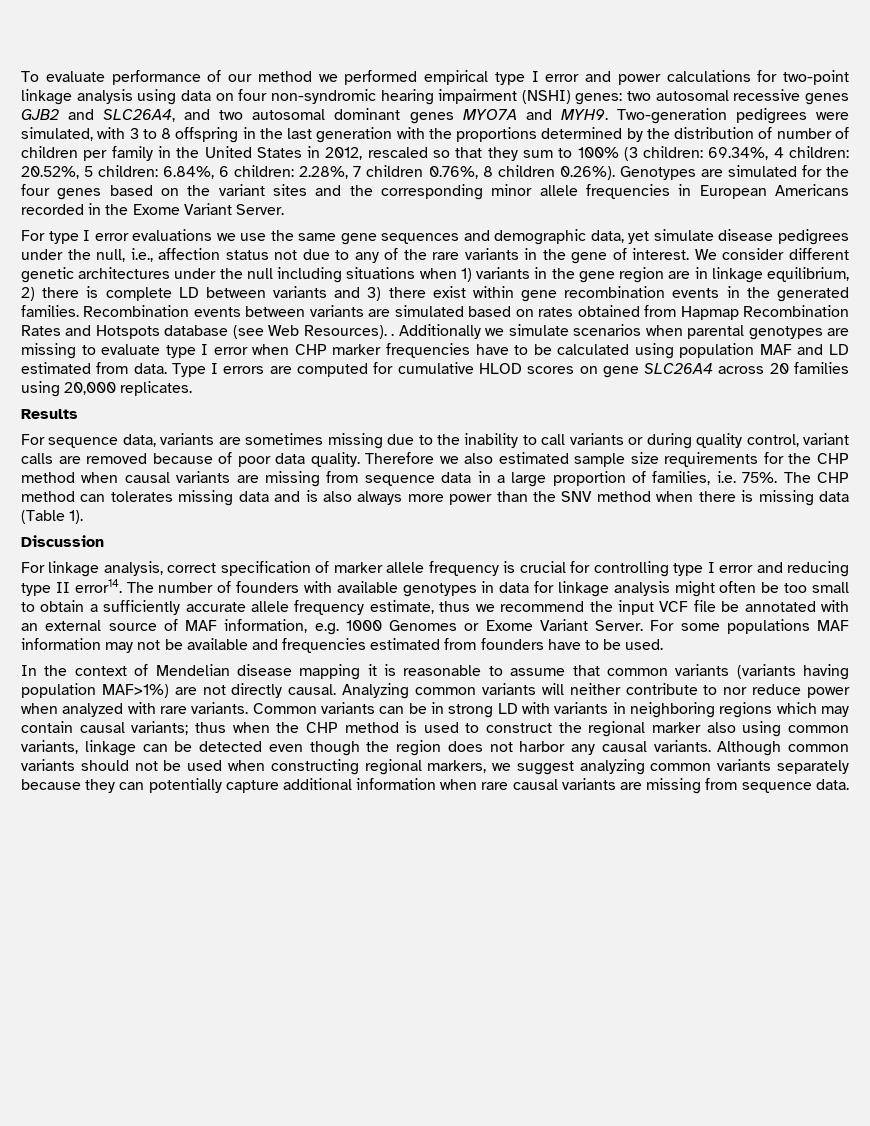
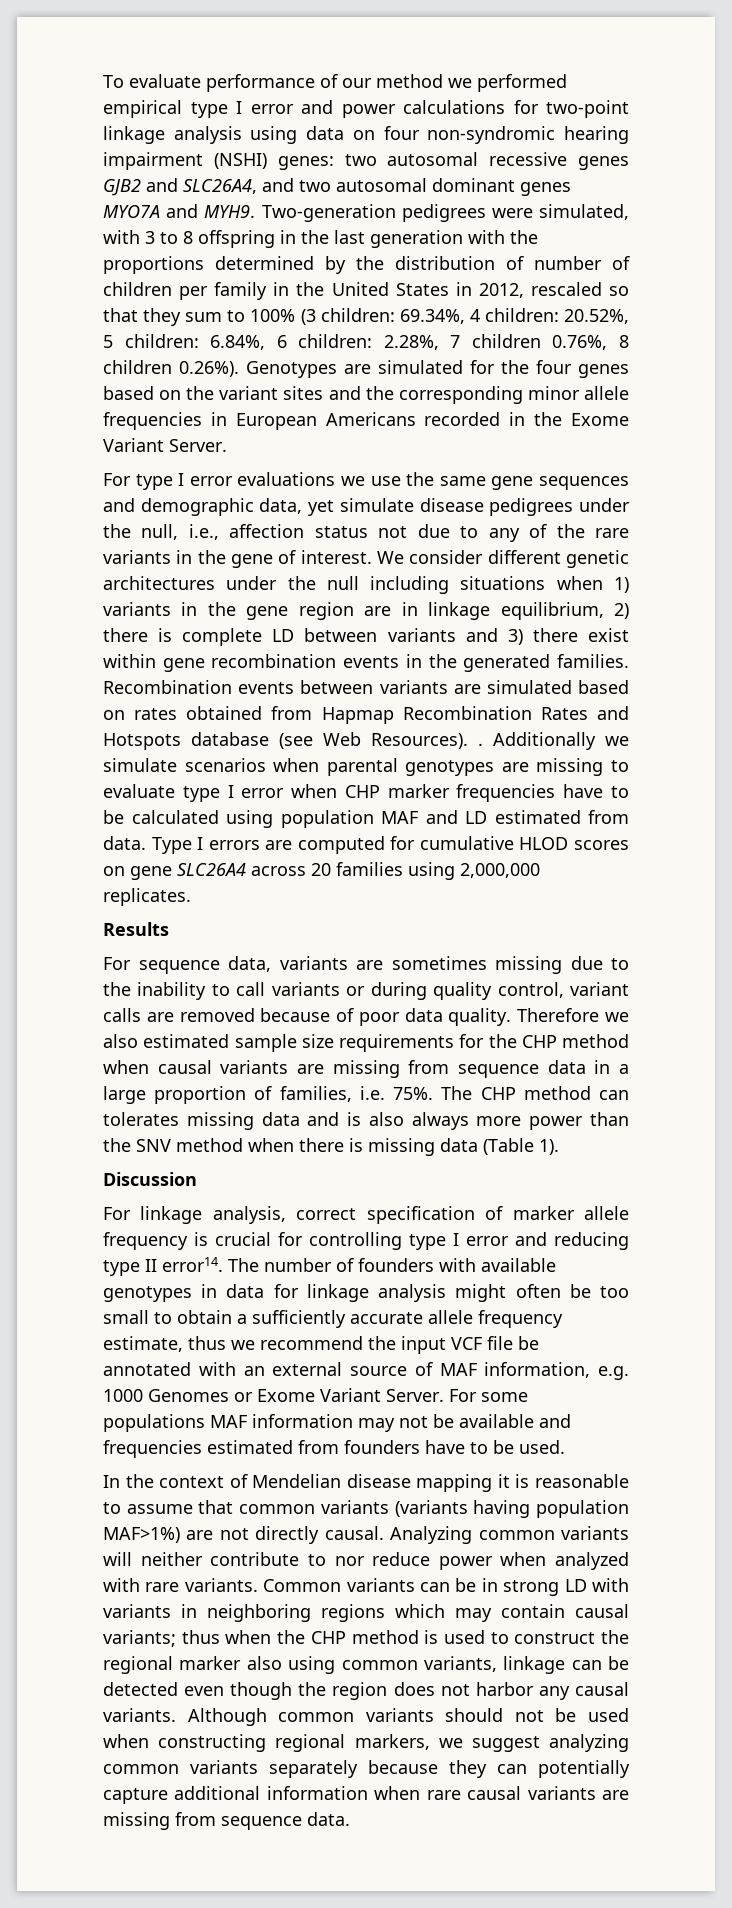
- Type I errors are computed for cumulative HLOD scores on gene SLC26A4 across 20 families using 20,000 replicates.
+ Type I errors are computed for cumulative HLOD scores on gene SLC26A4 across 20 families using 2,000,000 replicates.

